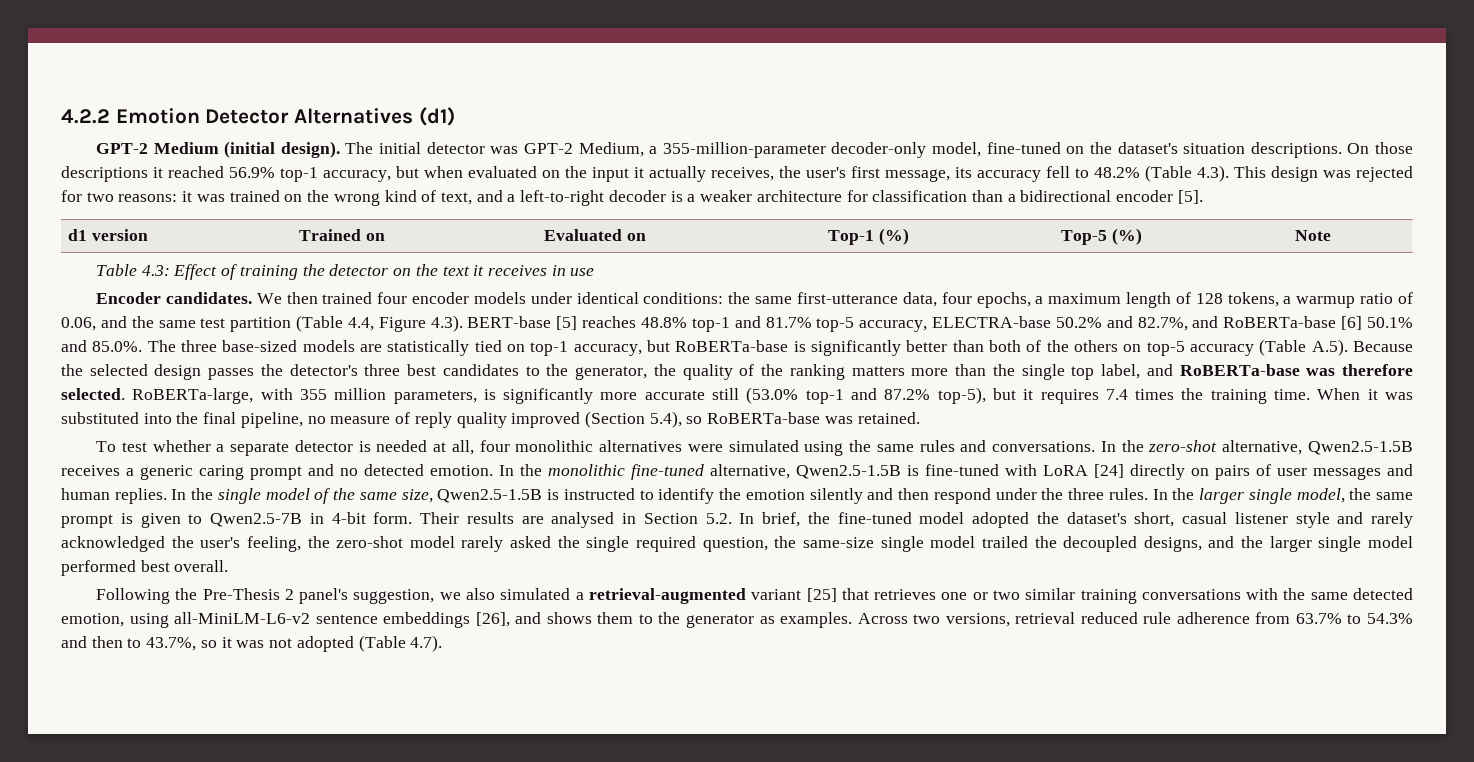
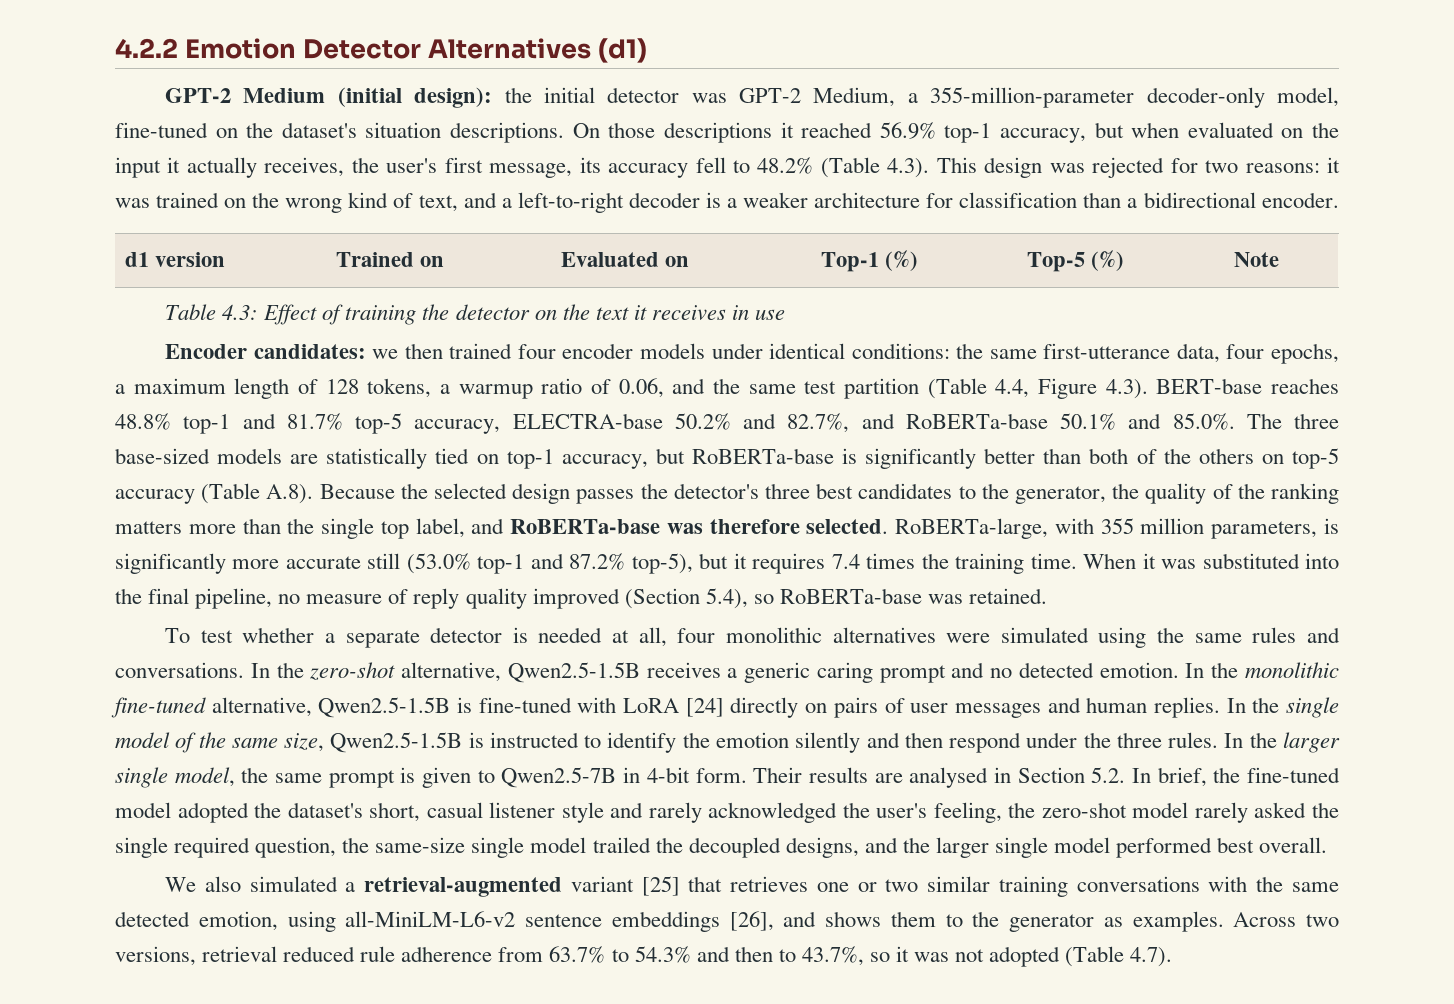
- GPT-2 Medium (initial design). The initial detector was GPT-2 Medium, a 355-million-parameter decoder-only model, fine-tuned on the dataset's situation descriptions.
+ GPT-2 Medium (initial design): the initial detector was GPT-2 Medium, a 355-million-parameter decoder-only model, fine-tuned on the dataset's situation descriptions.
- On those descriptions it reached 56.9% top-1 accuracy, but when evaluated on the input it actually receives, the user's first message, its accuracy fell to 48.2% (Table 4.3). This design was rejected for two reasons: it was trained on the wrong kind of text, and a left-to-right decoder is a weaker architecture for classification than a bidirectional encoder [5].
+ On those descriptions it reached 56.9% top-1 accuracy, but when evaluated on the input it actually receives, the user's first message, its accuracy fell to 48.2% (Table 4.3). This design was rejected for two reasons: it was trained on the wrong kind of text, and a left-to-right decoder is a weaker architecture for classification than a bidirectional encoder.
- Encoder candidates. We then trained four encoder models under identical conditions:
+ Encoder candidates: we then trained four encoder models under identical conditions:
- the same first-utterance data, four epochs, a maximum length of 128 tokens, a warmup ratio of 0.06, and the same test partition (Table 4.4, Figure 4.3). BERT-base [5] reaches 48.8% top-1 and 81.7% top-5 accuracy, ELECTRA-base 50.2% and 82.7%, and RoBERTa-base [6] 50.1% and 85.0%. The three base-sized models are statistically tied on top-1 accuracy, but RoBERTa-base is significantly better than both of the others on top-5 accuracy (Table A.5). Because the selected design passes the detector's three best candidates to the generator, the quality of the ranking matters more than the single top label, and RoBERTa-base was therefore selected.
+ the same first-utterance data, four epochs, a maximum length of 128 tokens, a warmup ratio of 0.06, and the same test partition (Table 4.4, Figure 4.3). BERT-base reaches 48.8% top-1 and 81.7% top-5 accuracy, ELECTRA-base 50.2% and 82.7%, and RoBERTa-base 50.1% and 85.0%. The three base-sized models are statistically tied on top-1 accuracy, but RoBERTa-base is significantly better than both of the others on top-5 accuracy (Table A.8). Because the selected design passes the detector's three best candidates to the generator, the quality of the ranking matters more than the single top label, and RoBERTa-base was therefore selected.
- Following the Pre-Thesis 2 panel's suggestion, we also simulated a retrieval-augmented variant [25] that retrieves one or two similar training conversations with the same detected emotion, using all-MiniLM-L6-v2 sentence embeddings [26], and shows them to the generator as examples.
+ We also simulated a retrieval-augmented variant [25] that retrieves one or two similar training conversations with the same detected emotion, using all-MiniLM-L6-v2 sentence embeddings [26], and shows them to the generator as examples.

